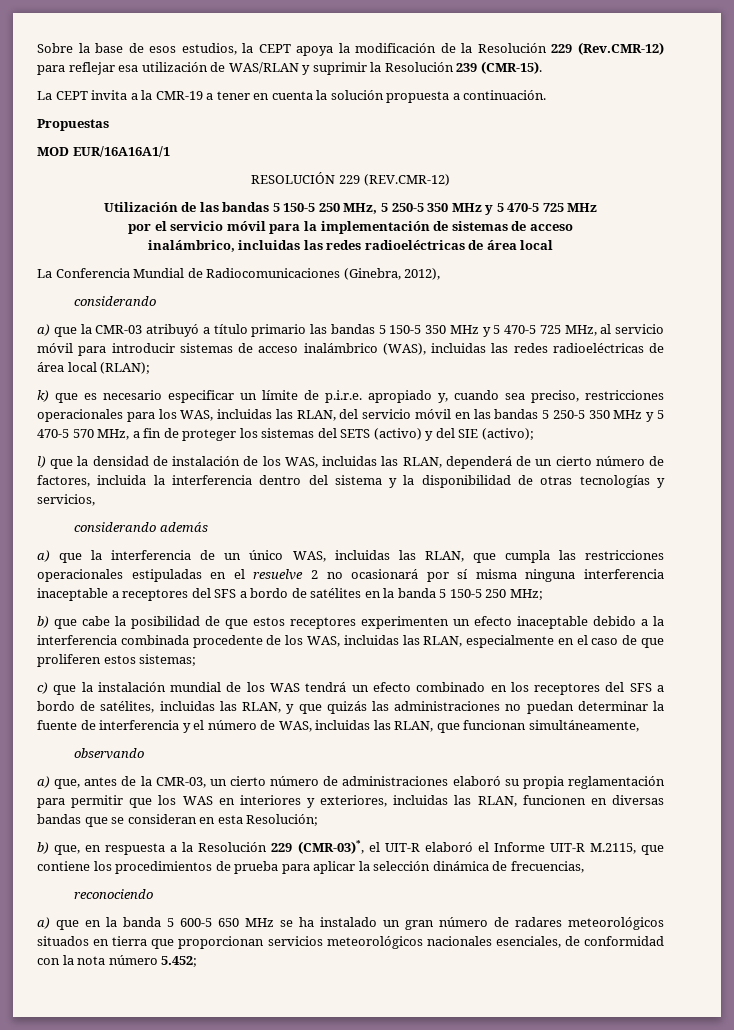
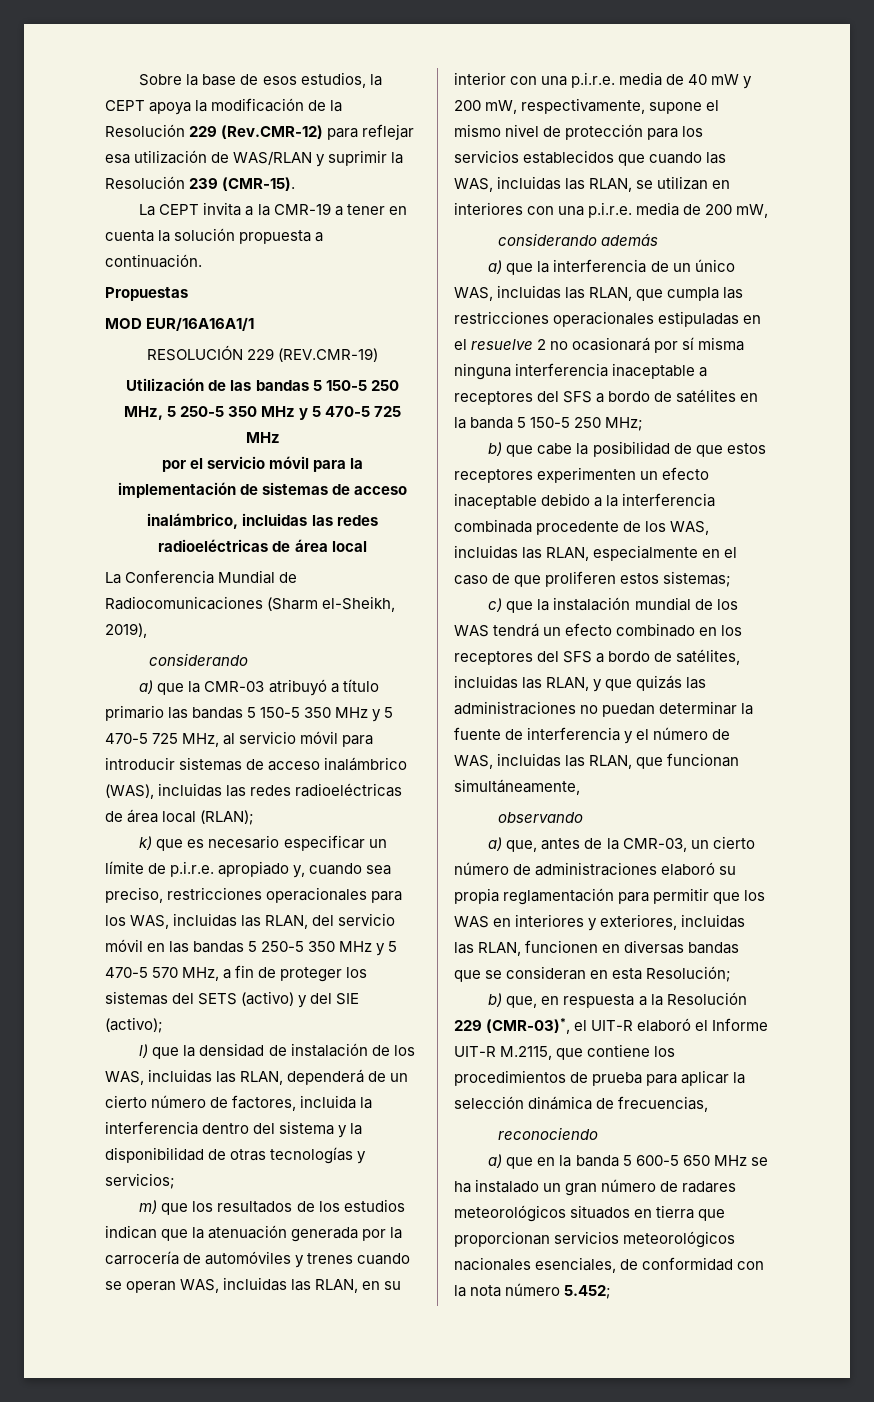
- RESOLUCIÓN 229 (REV.CMR-12)
+ RESOLUCIÓN 229 (REV.CMR-19)
- La Conferencia Mundial de Radiocomunicaciones (Ginebra, 2012),
+ La Conferencia Mundial de Radiocomunicaciones (Sharm el-Sheikh, 2019),
- l) que la densidad de instalación de los WAS, incluidas las RLAN, dependerá de un cierto número de factores, incluida la interferencia dentro del sistema y la disponibilidad de otras tecnologías y servicios,
+ l) que la densidad de instalación de los WAS, incluidas las RLAN, dependerá de un cierto número de factores, incluida la interferencia dentro del sistema y la disponibilidad de otras tecnologías y servicios;
+ m) que los resultados de los estudios indican que la atenuación generada por la carrocería de automóviles y trenes cuando se operan WAS, incluidas las RLAN, en su interior con una p.i.r.e. media de 40 mW y 200 mW, respectivamente, supone el mismo nivel de protección para los servicios establecidos que cuando las WAS, incluidas las RLAN, se utilizan en interiores con una p.i.r.e. media de 200 mW,

